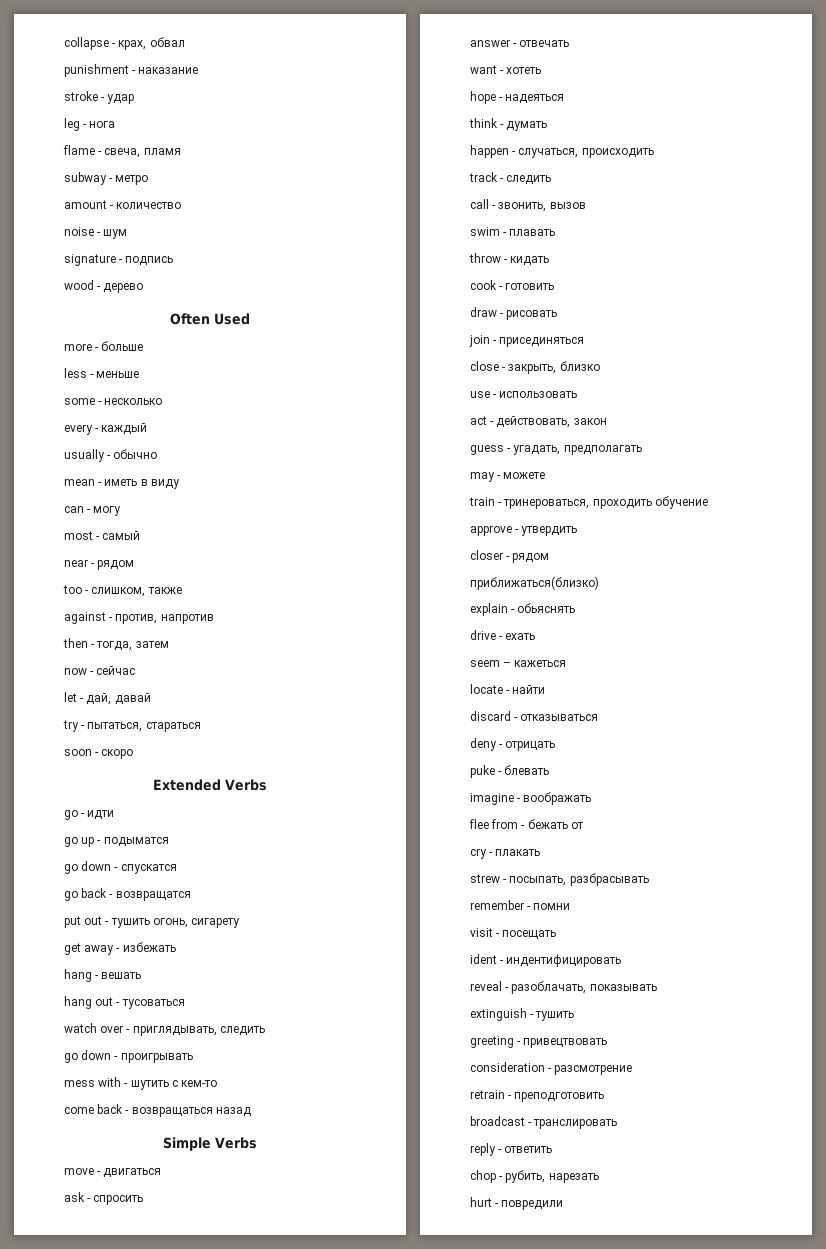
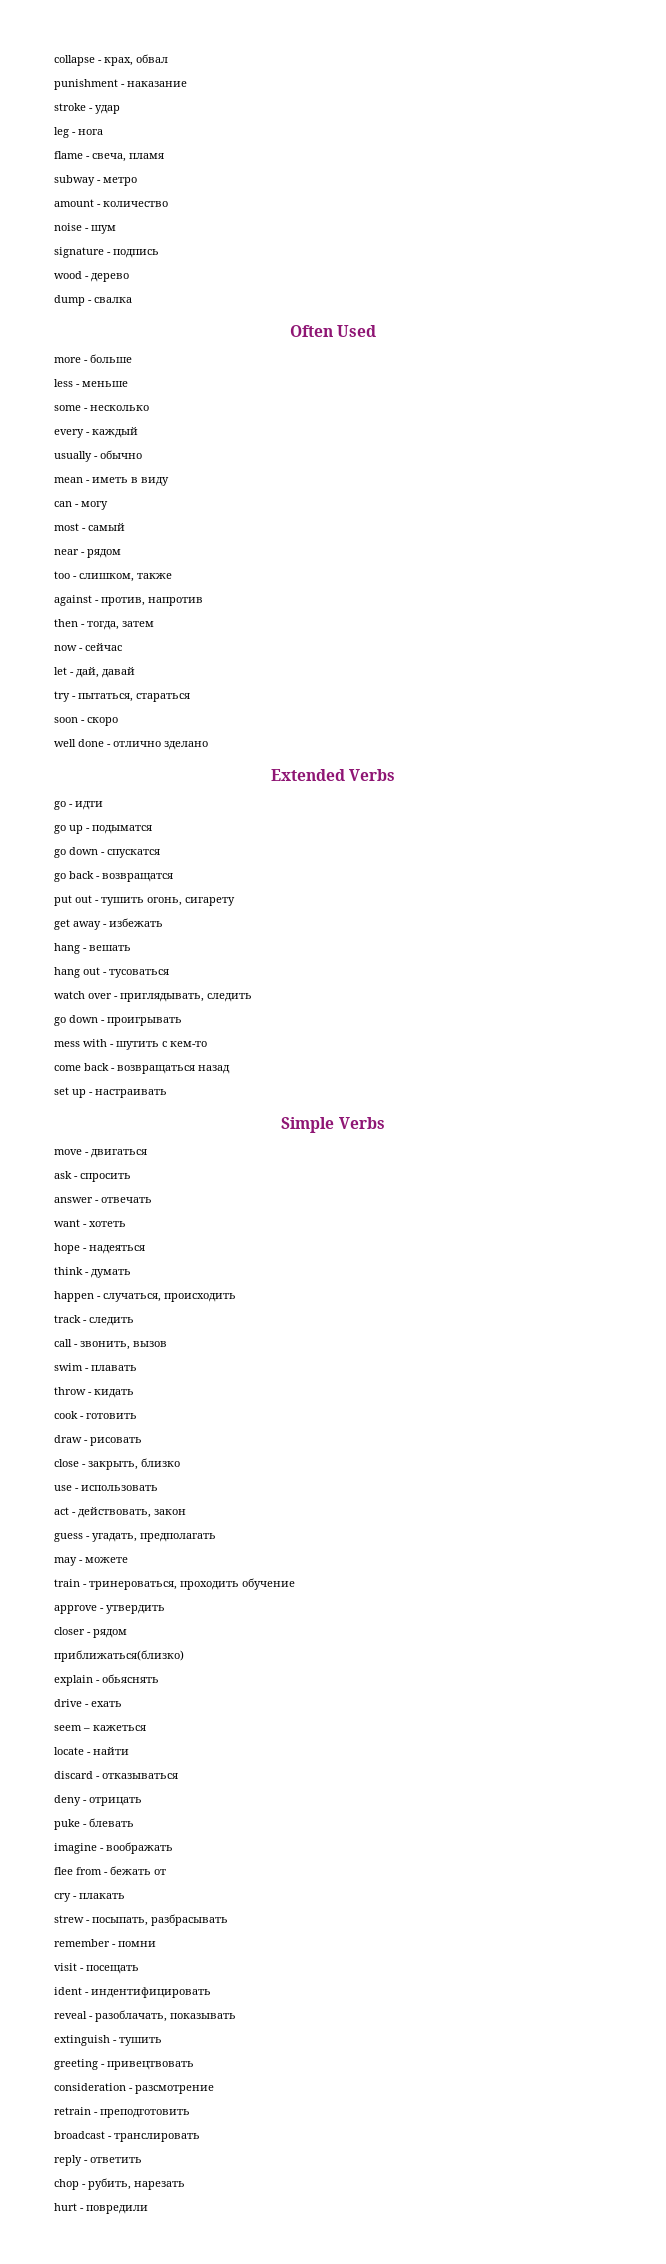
+ dump - свалка
+ well done - отлично зделано
+ set up - настраивать
- join - присединяться

